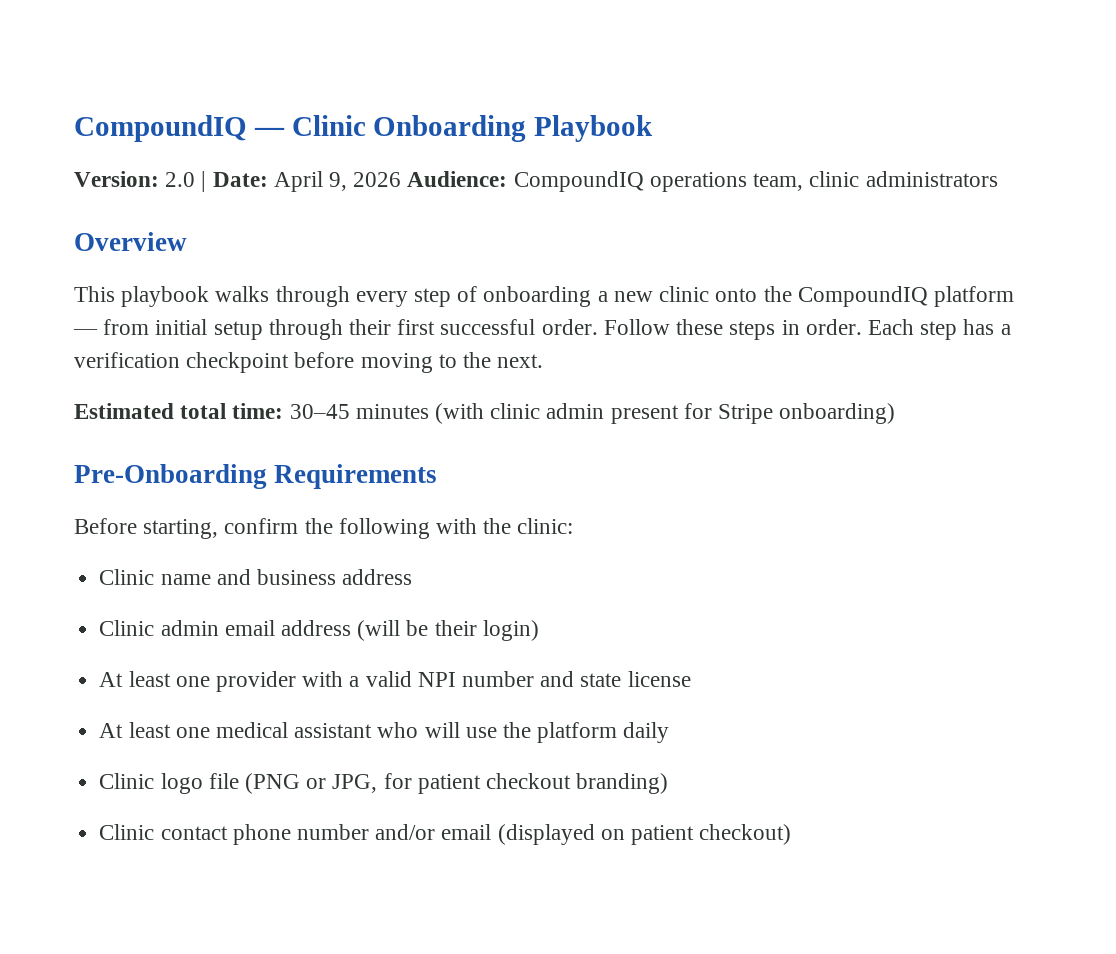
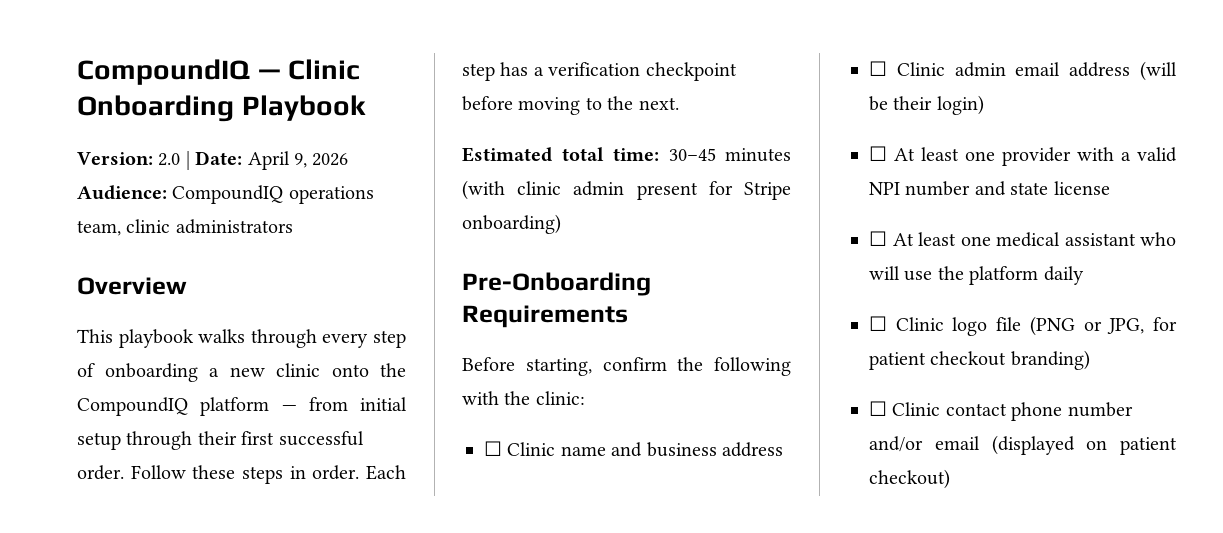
- Clinic name and business address
+ ☐ Clinic name and business address
- Clinic admin email address (will be their login)
+ ☐ Clinic admin email address (will be their login)
- At least one provider with a valid NPI number and state license
+ ☐ At least one provider with a valid NPI number and state license
- At least one medical assistant who will use the platform daily
+ ☐ At least one medical assistant who will use the platform daily
- Clinic logo file (PNG or JPG, for patient checkout branding)
+ ☐ Clinic logo file (PNG or JPG, for patient checkout branding)
- Clinic contact phone number and/or email (displayed on patient checkout)
+ ☐ Clinic contact phone number and/or email (displayed on patient checkout)

